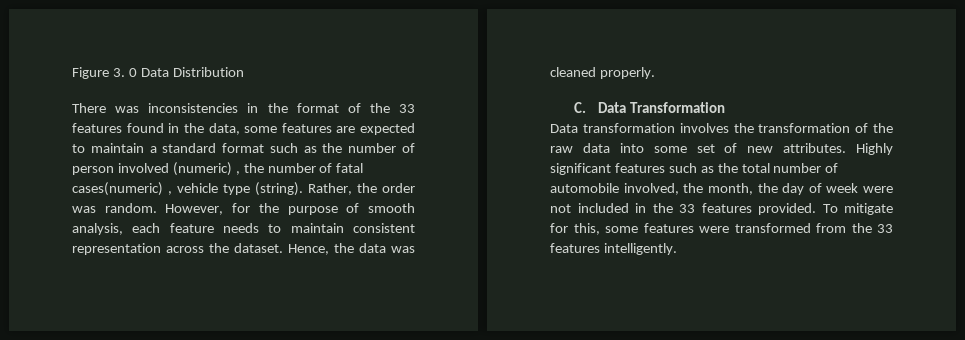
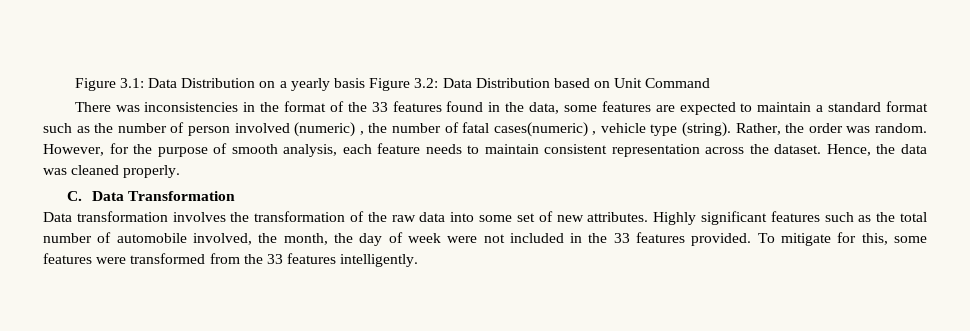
- Figure 3. 0 Data Distribution
+ Figure 3.1: Data Distribution on a yearly basis Figure 3.2: Data Distribution based on Unit Command

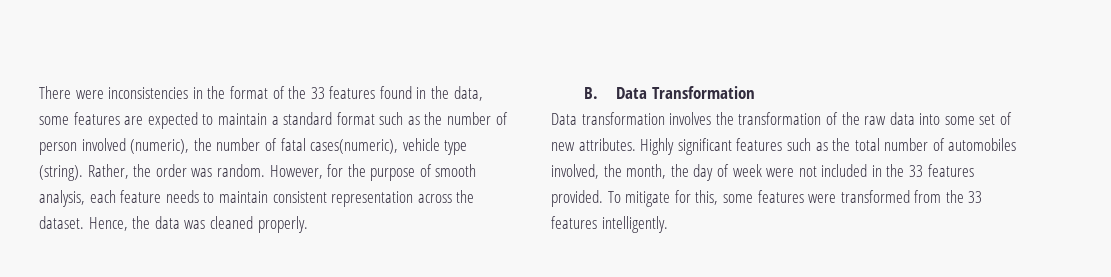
- Figure 3.1: Data Distribution on a yearly basis Figure 3.2: Data Distribution based on Unit Command
- There was inconsistencies in the format of the 33 features found in the data, some features are expected to maintain a standard format such as the number of person involved (numeric) , the number of fatal cases(numeric) , vehicle type (string).
+ There were inconsistencies in the format of the 33 features found in the data, some features are expected to maintain a standard format such as the number of person involved (numeric), the number of fatal cases(numeric), vehicle type (string).
- C. Data Transformation
+ B. Data Transformation
- Highly significant features such as the total number of automobile involved, the month, the day of week were not included in the 33 features provided.
+ Highly significant features such as the total number of automobiles involved, the month, the day of week were not included in the 33 features provided.

